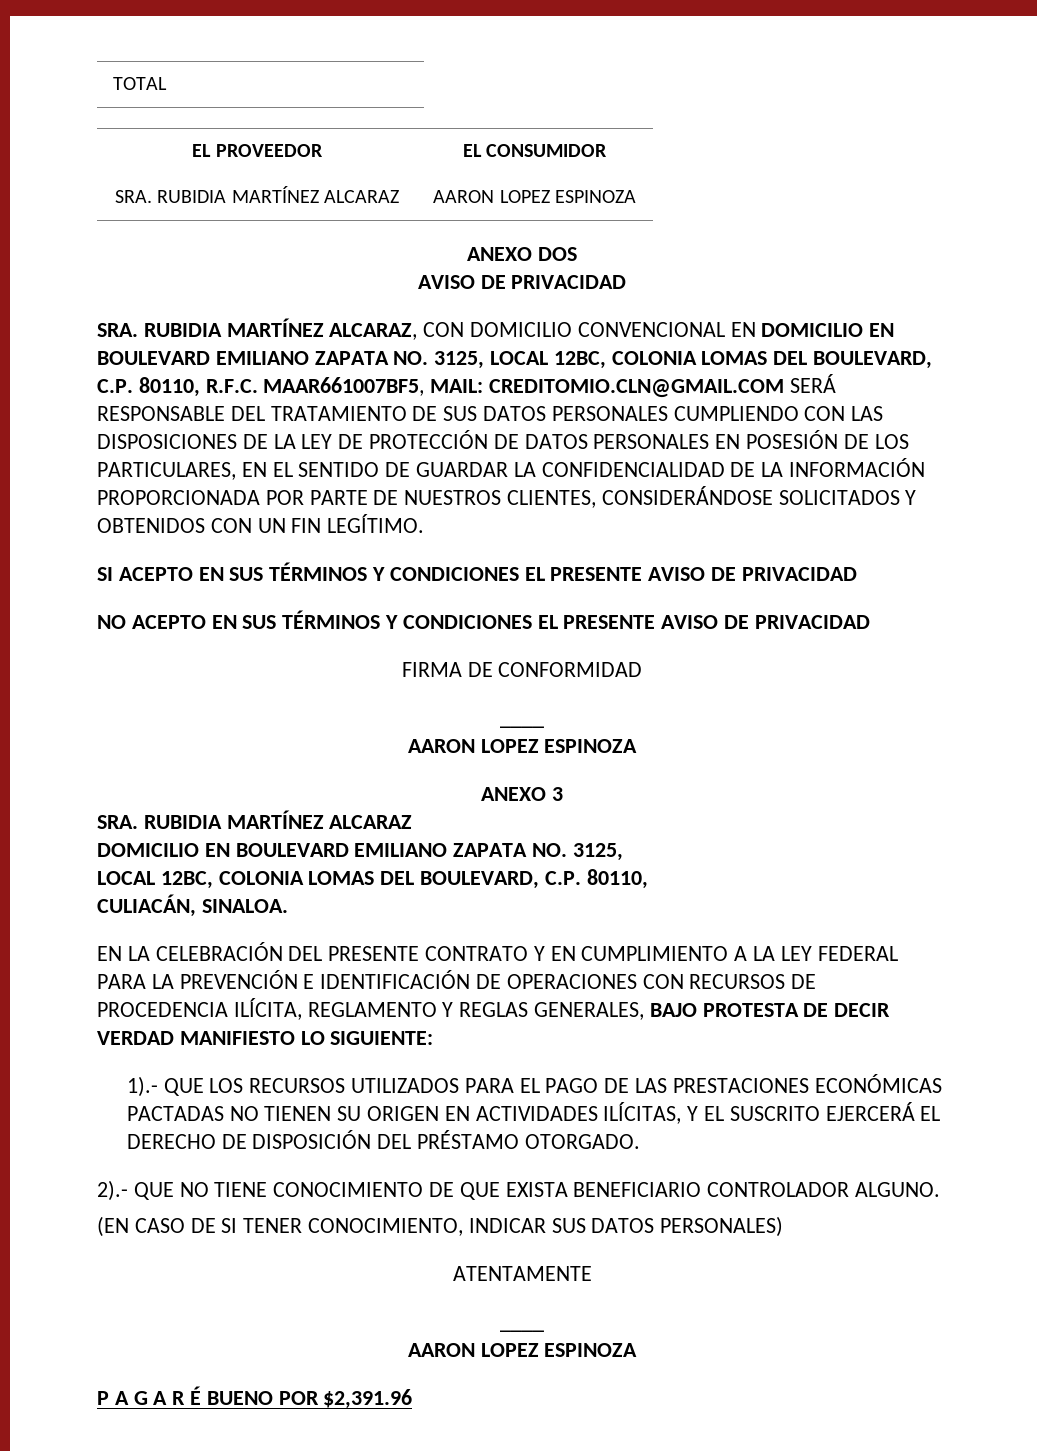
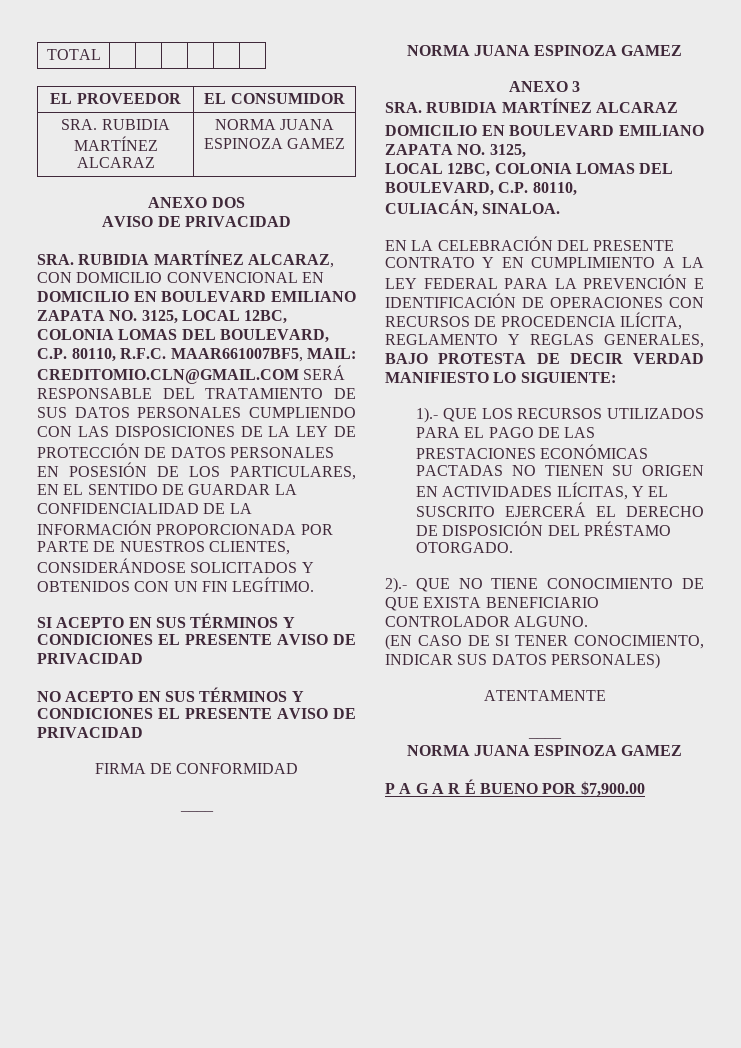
- SRA. RUBIDIA MARTÍNEZ ALCARAZ | AARON LOPEZ ESPINOZA
+ SRA. RUBIDIA MARTÍNEZ ALCARAZ | NORMA JUANA ESPINOZA GAMEZ
  FIRMA DE CONFORMIDAD
  ____
- AARON LOPEZ ESPINOZA
+ NORMA JUANA ESPINOZA GAMEZ
  ATENTAMENTE
  ____
- AARON LOPEZ ESPINOZA
+ NORMA JUANA ESPINOZA GAMEZ
- P A G A R É BUENO POR $2,391.96
+ P A G A R É BUENO POR $7,900.00

